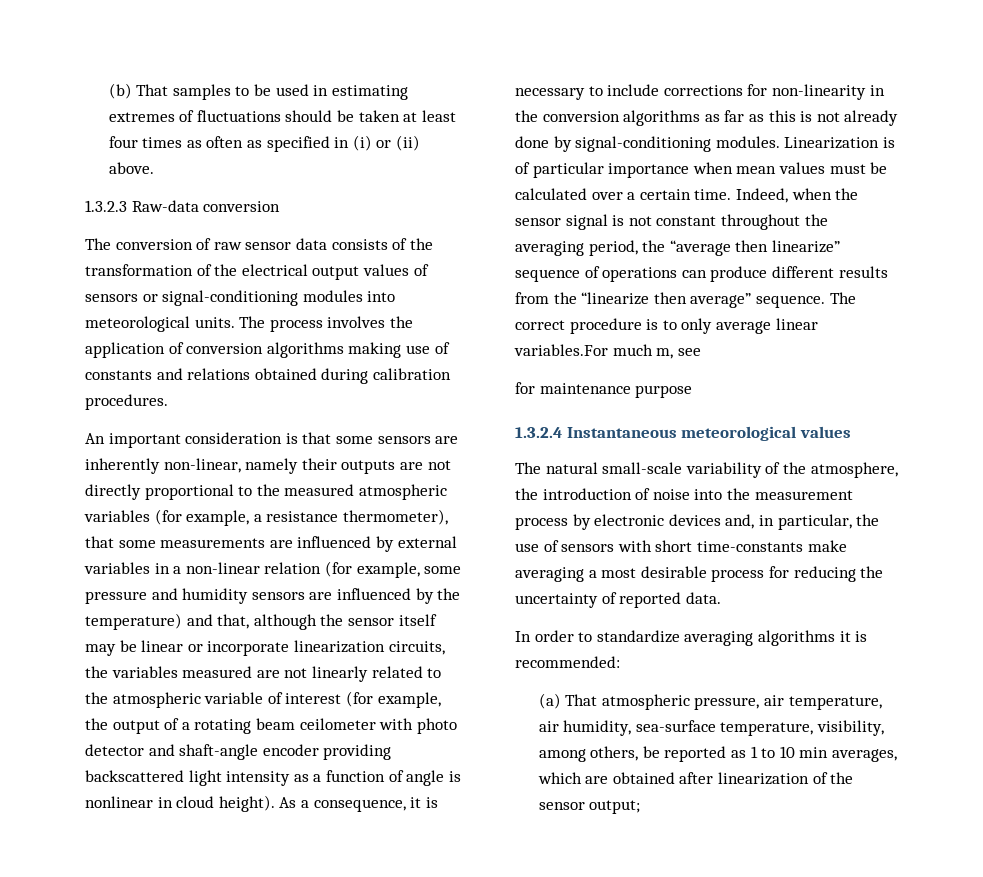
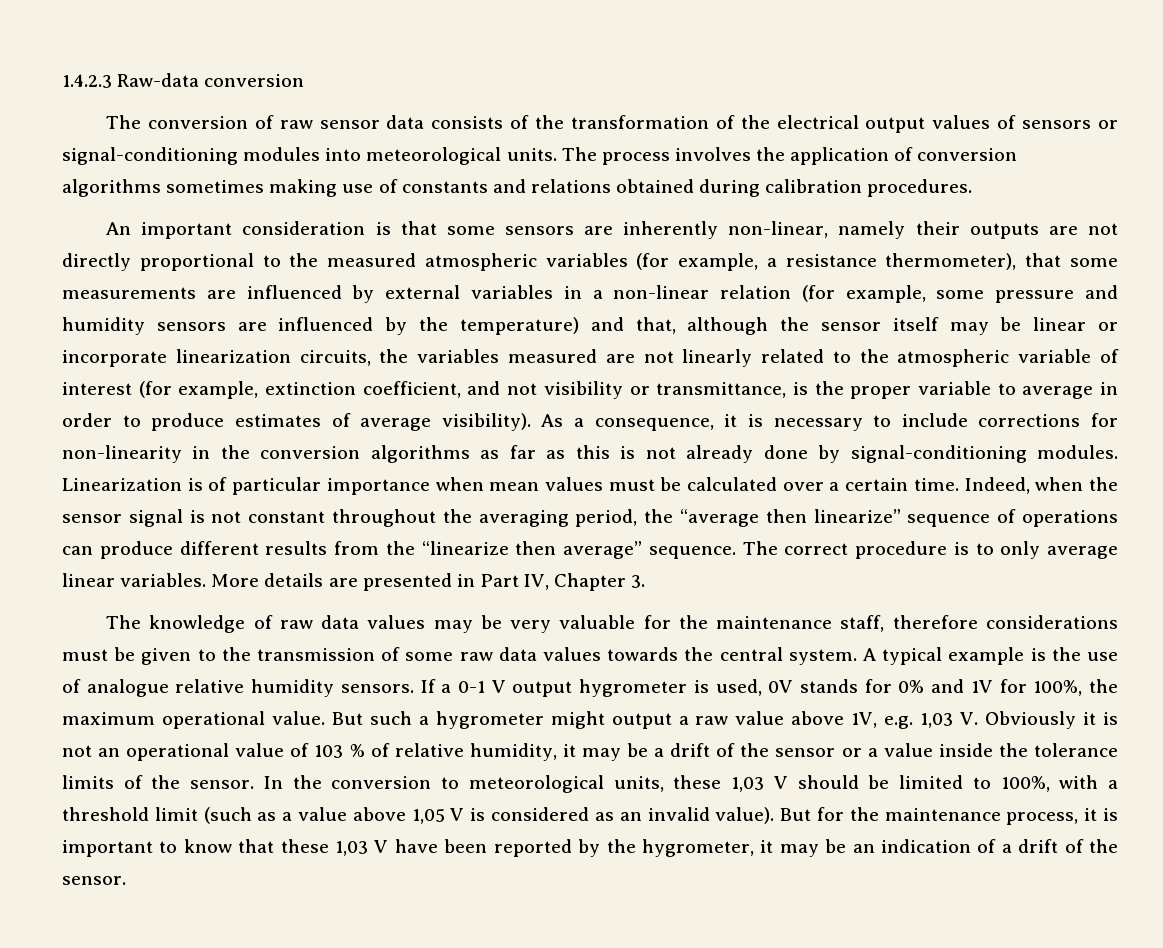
- (b) That samples to be used in estimating extremes of fluctuations should be taken at least four times as often as specified in (i) or (ii) above.
- 1.3.2.3 Raw-data conversion
+ 1.4.2.3 Raw-data conversion
- The process involves the application of conversion algorithms making use of constants and relations obtained during calibration procedures.
+ The process involves the application of conversion algorithms sometimes making use of constants and relations obtained during calibration procedures.
- An important consideration is that some sensors are inherently non-linear, namely their outputs are not directly proportional to the measured atmospheric variables (for example, a resistance thermometer), that some measurements are influenced by external variables in a non-linear relation (for example, some pressure and humidity sensors are influenced by the temperature) and that, although the sensor itself may be linear or incorporate linearization circuits, the variables measured are not linearly related to the atmospheric variable of interest (for example, the output of a rotating beam ceilometer with photo detector and shaft-angle encoder providing backscattered light intensity as a function of angle is nonlinear in cloud height).
+ An important consideration is that some sensors are inherently non-linear, namely their outputs are not directly proportional to the measured atmospheric variables (for example, a resistance thermometer), that some measurements are influenced by external variables in a non-linear relation (for example, some pressure and humidity sensors are influenced by the temperature) and that, although the sensor itself may be linear or incorporate linearization circuits, the variables measured are not linearly related to the atmospheric variable of interest (for example, extinction coefficient, and not visibility or transmittance, is the proper variable to average in order to produce estimates of average visibility).
- The correct procedure is to only average linear variables.For much m, see
- for maintenance purpose
- 1.3.2.4 Instantaneous meteorological values
- The natural small-scale variability of the atmosphere, the introduction of noise into the measurement process by electronic devices and, in particular, the use of sensors with short time-constants make averaging a most desirable process for reducing the uncertainty of reported data.
- In order to standardize averaging algorithms it is recommended:
- (a) That atmospheric pressure, air temperature, air humidity, sea-surface temperature, visibility, among others, be reported as 1 to 10 min averages, which are obtained after linearization of the sensor output;
+ The correct procedure is to only average linear variables. More details are presented in Part IV, Chapter 3.
+ The knowledge of raw data values may be very valuable for the maintenance staff, therefore considerations must be given to the transmission of some raw data values towards the central system. A typical example is the use of analogue relative humidity sensors. If a 0-1 V output hygrometer is used, 0V stands for 0% and 1V for 100%, the maximum operational value. But such a hygrometer might output a raw value above 1V, e.g. 1,03 V. Obviously it is not an operational value of 103 % of relative humidity, it may be a drift of the sensor or a value inside the tolerance limits of the sensor. In the conversion to meteorological units, these 1,03 V should be limited to 100%, with a threshold limit (such as a value above 1,05 V is considered as an invalid value). But for the maintenance process, it is important to know that these 1,03 V have been reported by the hygrometer, it may be an indication of a drift of the sensor.

